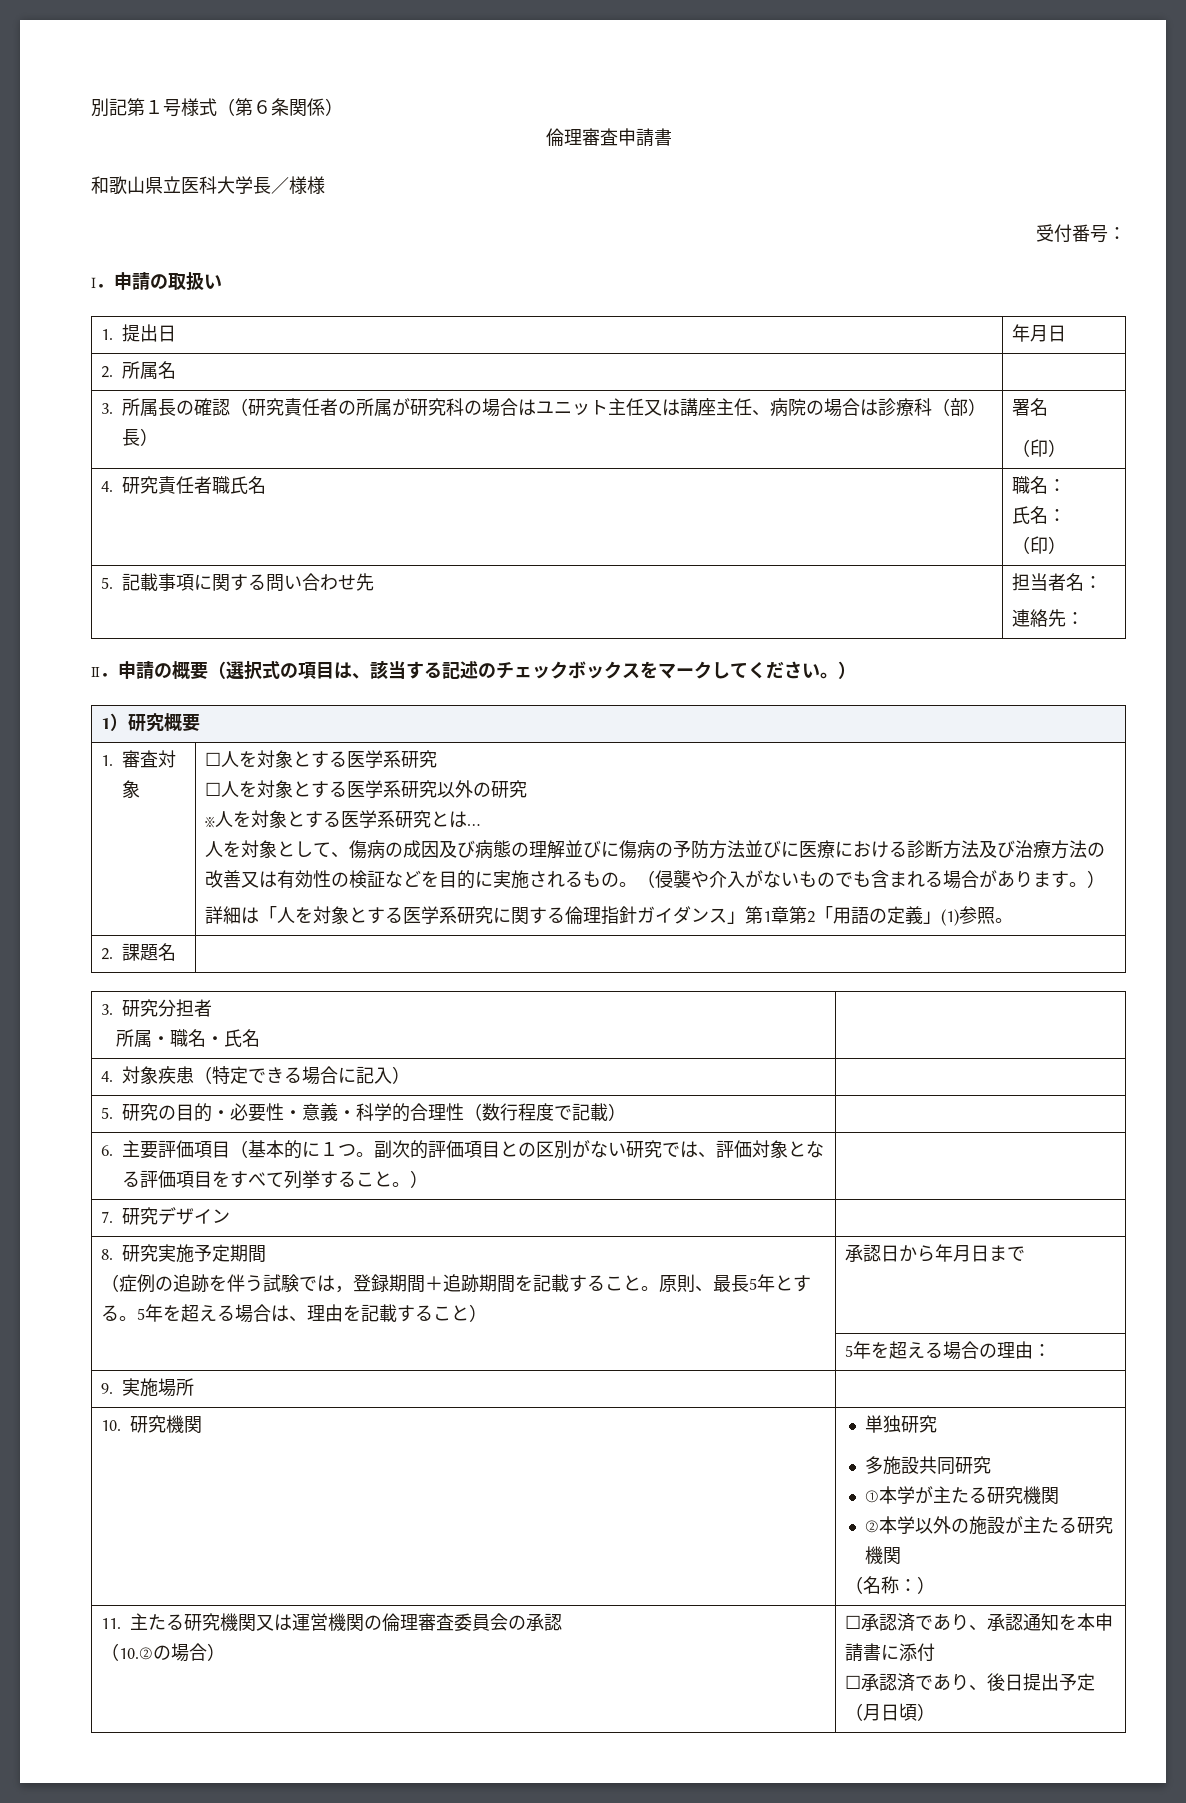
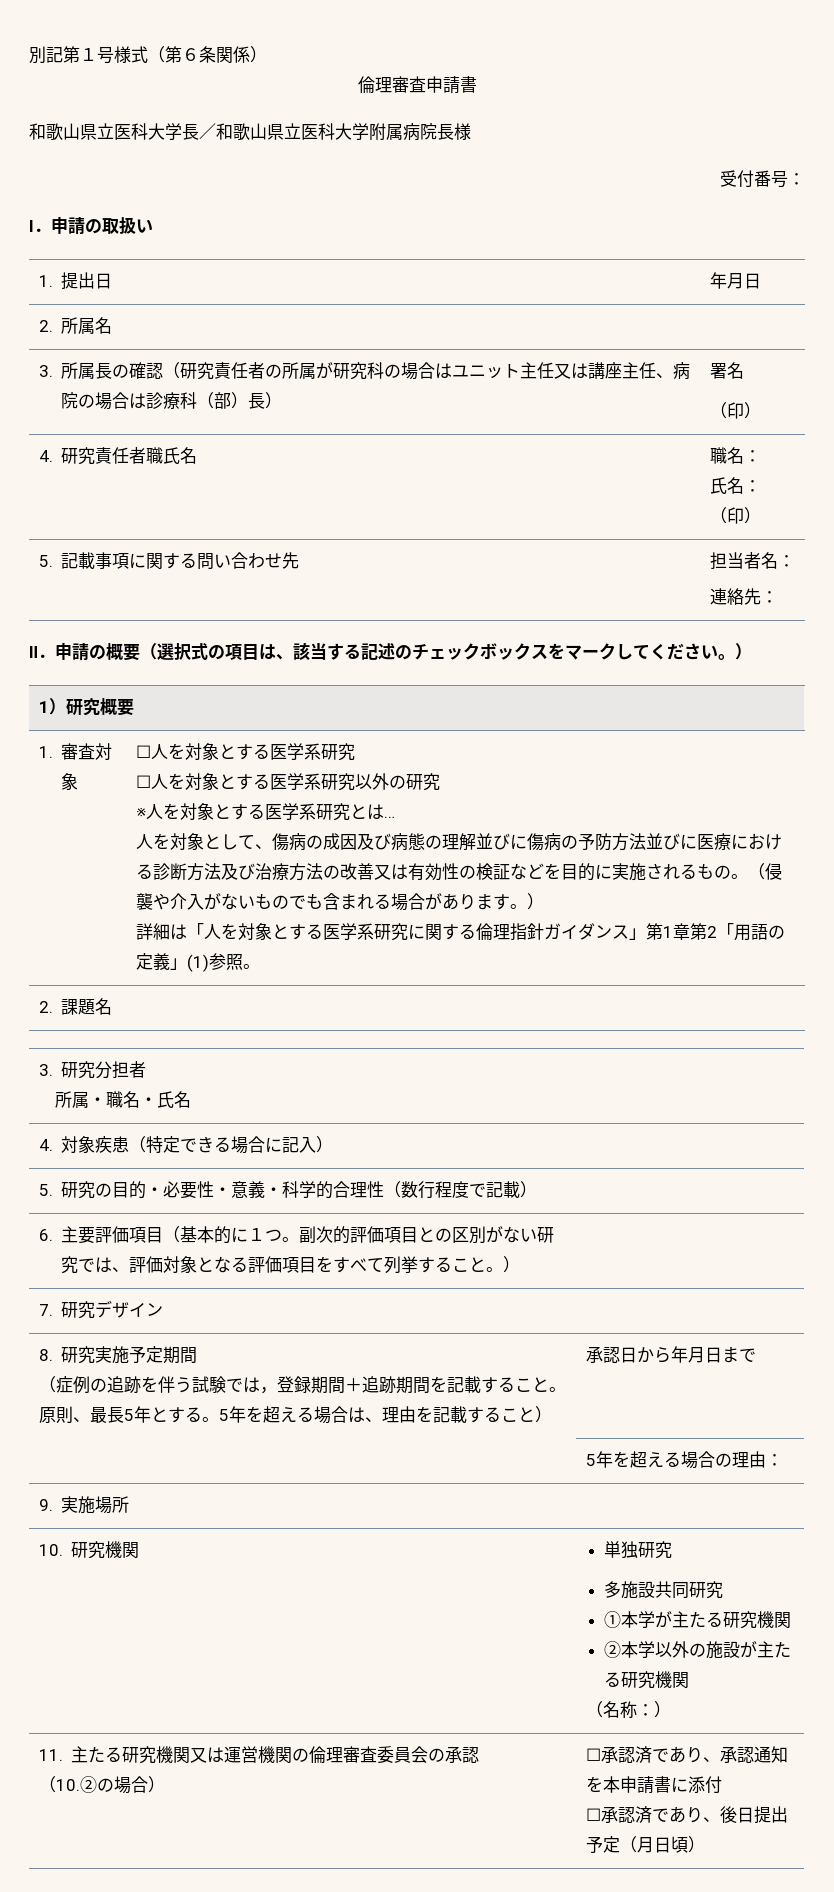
- 和歌山県立医科大学長／様様
+ 和歌山県立医科大学長／和歌山県立医科大学附属病院長様

